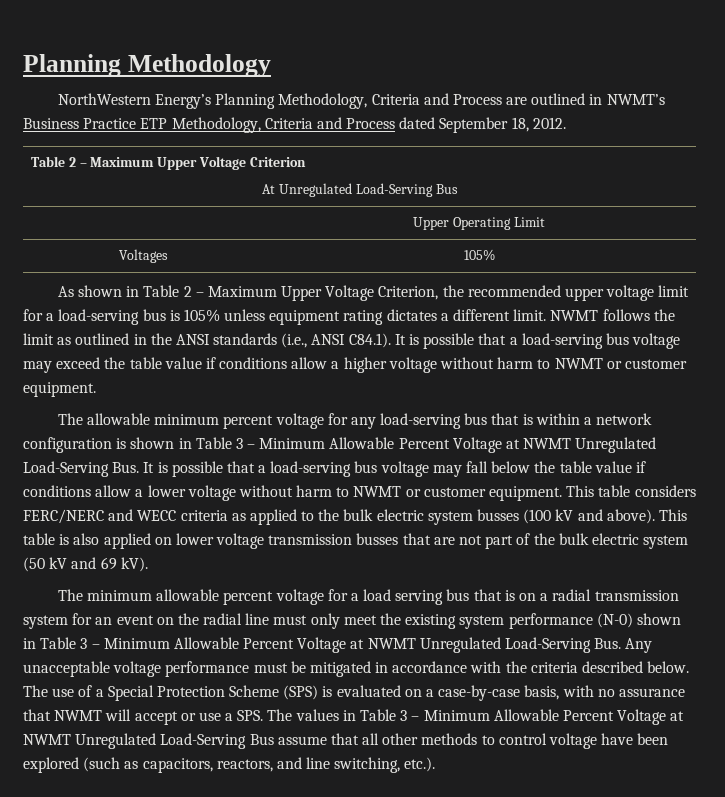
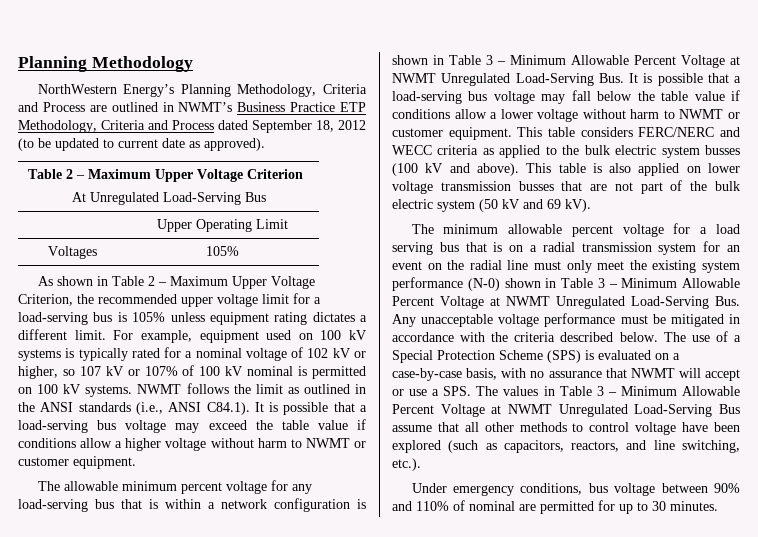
- NorthWestern Energy’s Planning Methodology, Criteria and Process are outlined in NWMT’s Business Practice ETP Methodology, Criteria and Process dated September 18, 2012.
+ NorthWestern Energy’s Planning Methodology, Criteria and Process are outlined in NWMT’s Business Practice ETP Methodology, Criteria and Process dated September 18, 2012 (to be updated to current date as approved).
+ For example, equipment used on 100 kV systems is typically rated for a nominal voltage of 102 kV or higher, so 107 kV or 107% of 100 kV nominal is permitted on 100 kV systems.
+ Under emergency conditions, bus voltage between 90% and 110% of nominal are permitted for up to 30 minutes.

